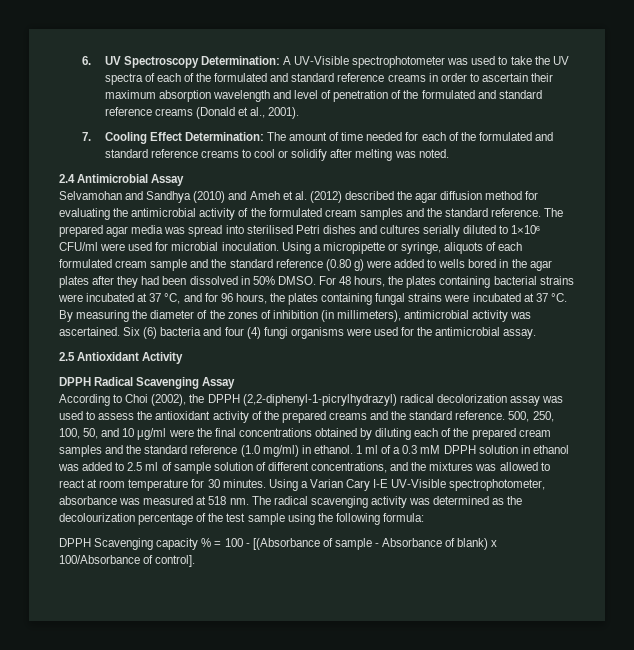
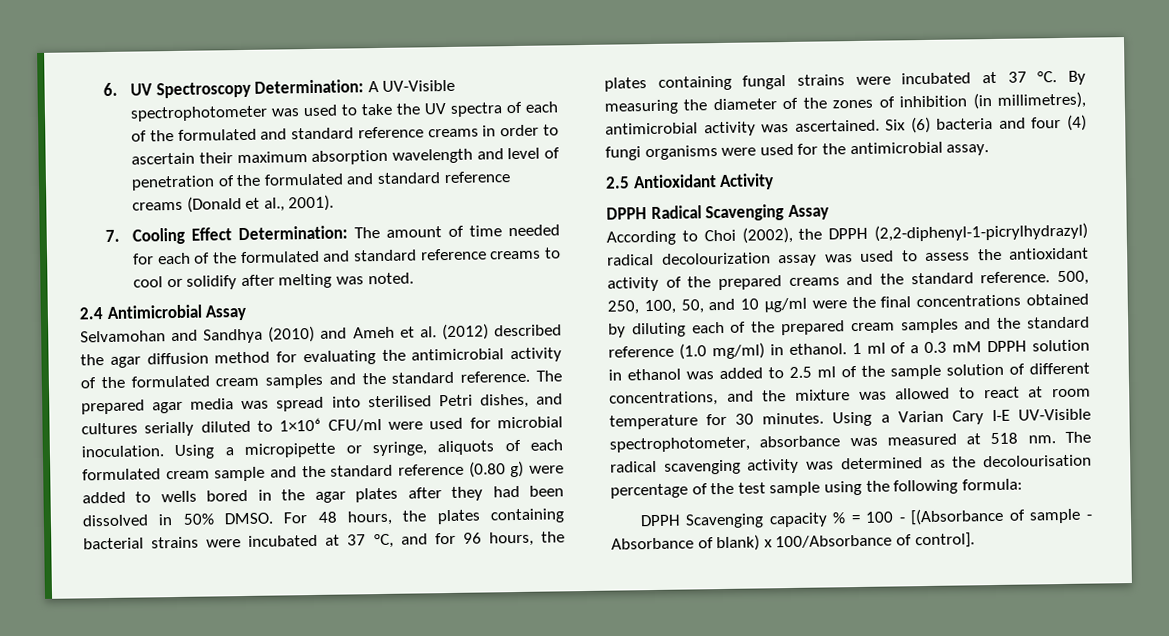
- The prepared agar media was spread into sterilised Petri dishes and cultures serially diluted to 1×10⁶ CFU/ml were used for microbial inoculation.
+ The prepared agar media was spread into sterilised Petri dishes, and cultures serially diluted to 1×10⁶ CFU/ml were used for microbial inoculation.
- By measuring the diameter of the zones of inhibition (in millimeters), antimicrobial activity was ascertained.
+ By measuring the diameter of the zones of inhibition (in millimetres), antimicrobial activity was ascertained.
- According to Choi (2002), the DPPH (2,2-diphenyl-1-picrylhydrazyl) radical decolorization assay was used to assess the antioxidant activity of the prepared creams and the standard reference.
+ According to Choi (2002), the DPPH (2,2-diphenyl-1-picrylhydrazyl) radical decolourization assay was used to assess the antioxidant activity of the prepared creams and the standard reference.
- 1 ml of a 0.3 mM DPPH solution in ethanol was added to 2.5 ml of sample solution of different concentrations, and the mixtures was allowed to react at room temperature for 30 minutes.
+ 1 ml of a 0.3 mM DPPH solution in ethanol was added to 2.5 ml of the sample solution of different concentrations, and the mixture was allowed to react at room temperature for 30 minutes.
- The radical scavenging activity was determined as the decolourization percentage of the test sample using the following formula:
+ The radical scavenging activity was determined as the decolourisation percentage of the test sample using the following formula:

